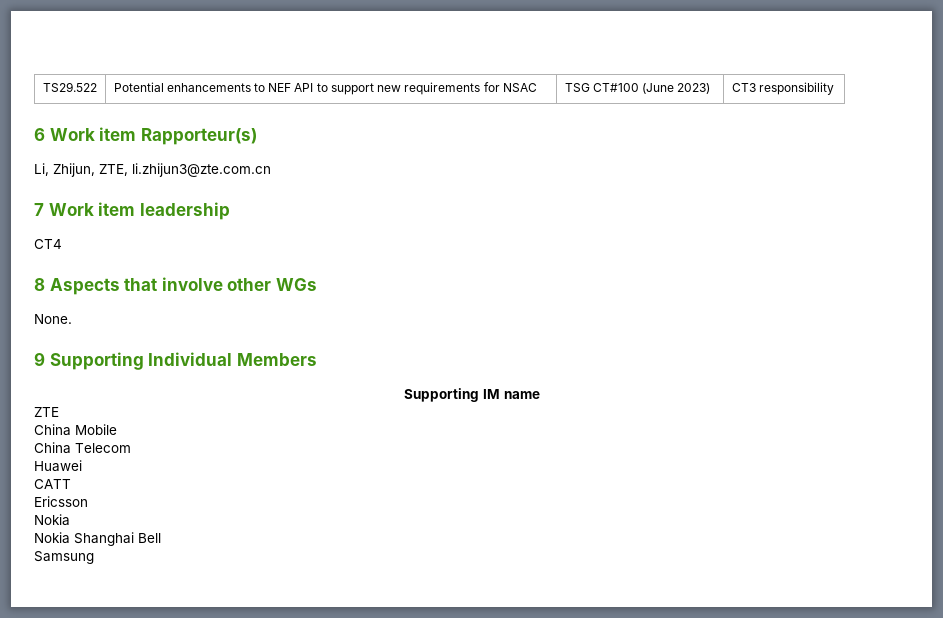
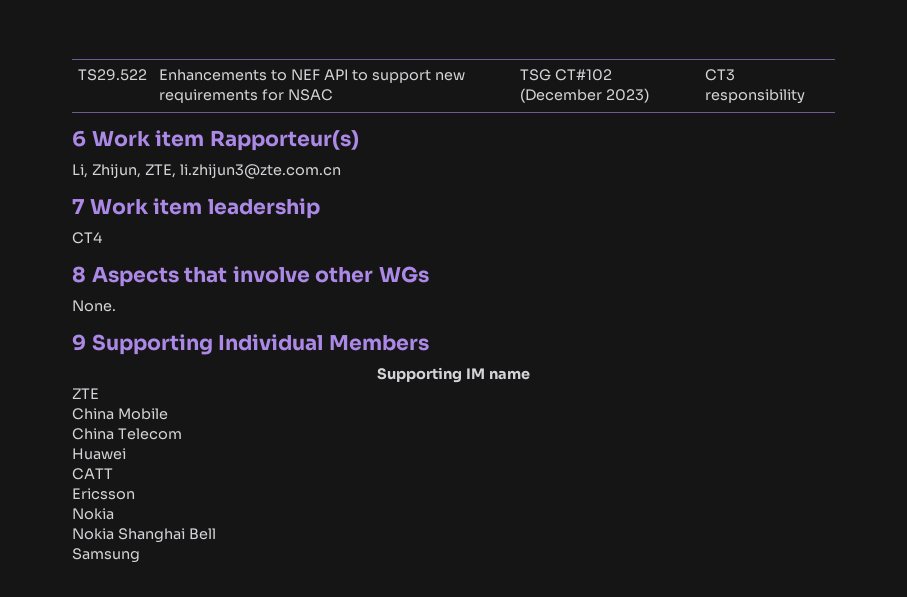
- TS29.522 | Potential enhancements to NEF API to support new requirements for NSAC | TSG CT#100 (June 2023) | CT3 responsibility
+ TS29.522 | Enhancements to NEF API to support new requirements for NSAC | TSG CT#102 (December 2023) | CT3 responsibility

